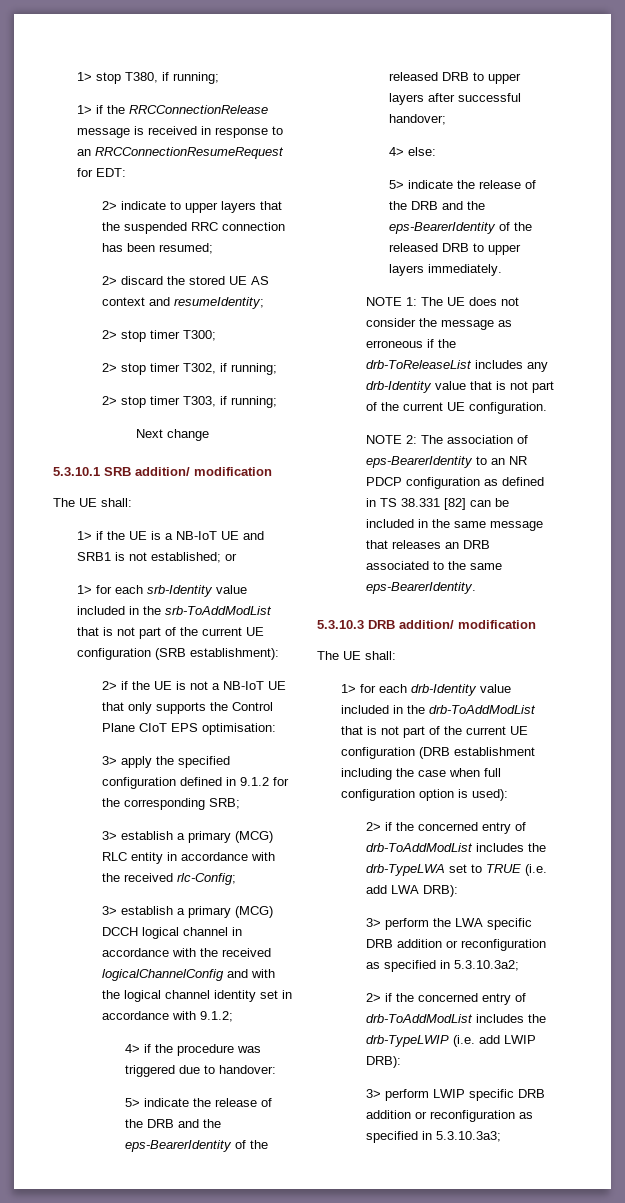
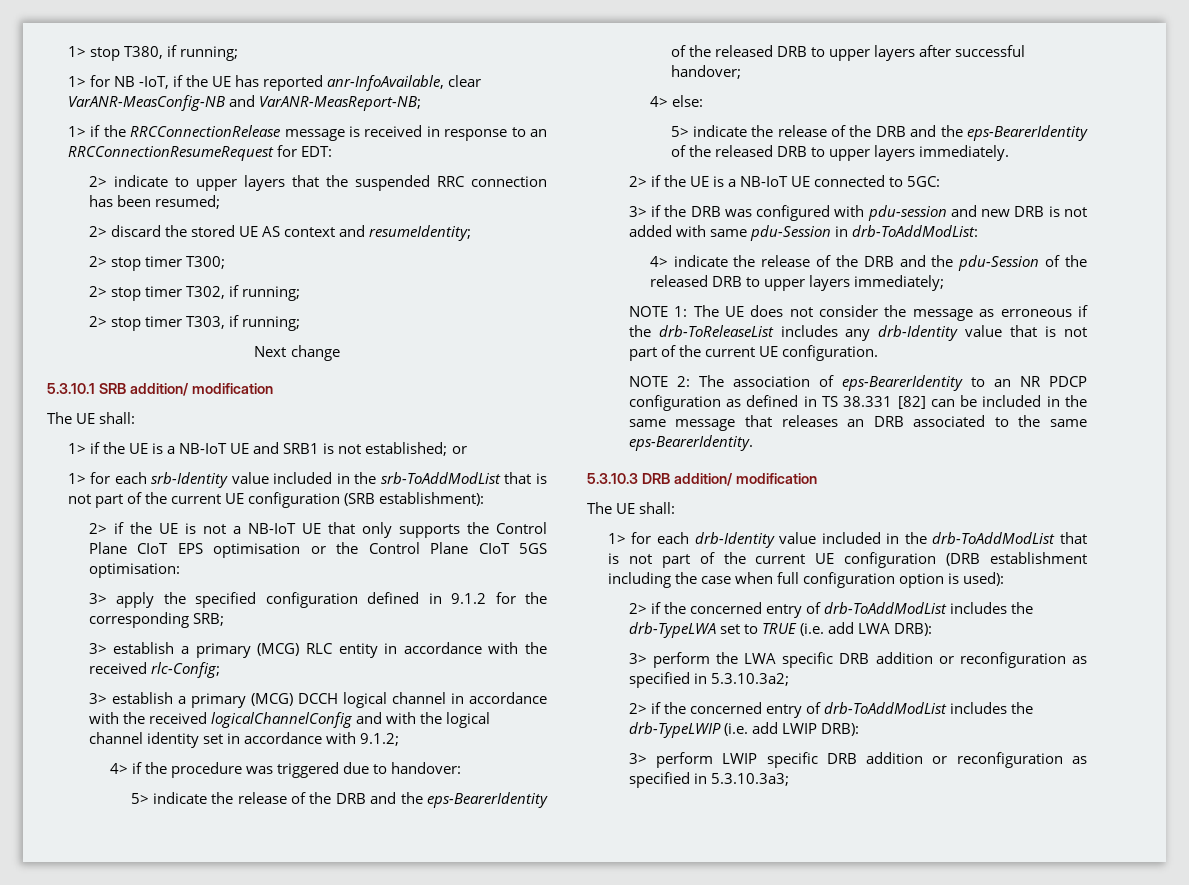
+ 1> for NB -IoT, if the UE has reported anr-InfoAvailable, clear VarANR-MeasConfig-NB and VarANR-MeasReport-NB;
- 2> if the UE is not a NB-IoT UE that only supports the Control Plane CIoT EPS optimisation:
+ 2> if the UE is not a NB-IoT UE that only supports the Control Plane CIoT EPS optimisation or the Control Plane CIoT 5GS optimisation:
+ 2> if the UE is a NB-IoT UE connected to 5GC:
+ 3> if the DRB was configured with pdu-session and new DRB is not added with same pdu-Session in drb-ToAddModList:
+ 4> indicate the release of the DRB and the pdu-Session of the released DRB to upper layers immediately;

